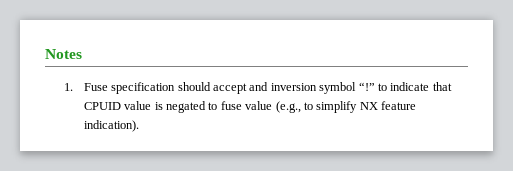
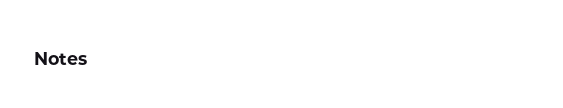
- 1. Fuse specification should accept and inversion symbol “!” to indicate that CPUID value is negated to fuse value (e.g., to simplify NX feature indication).

